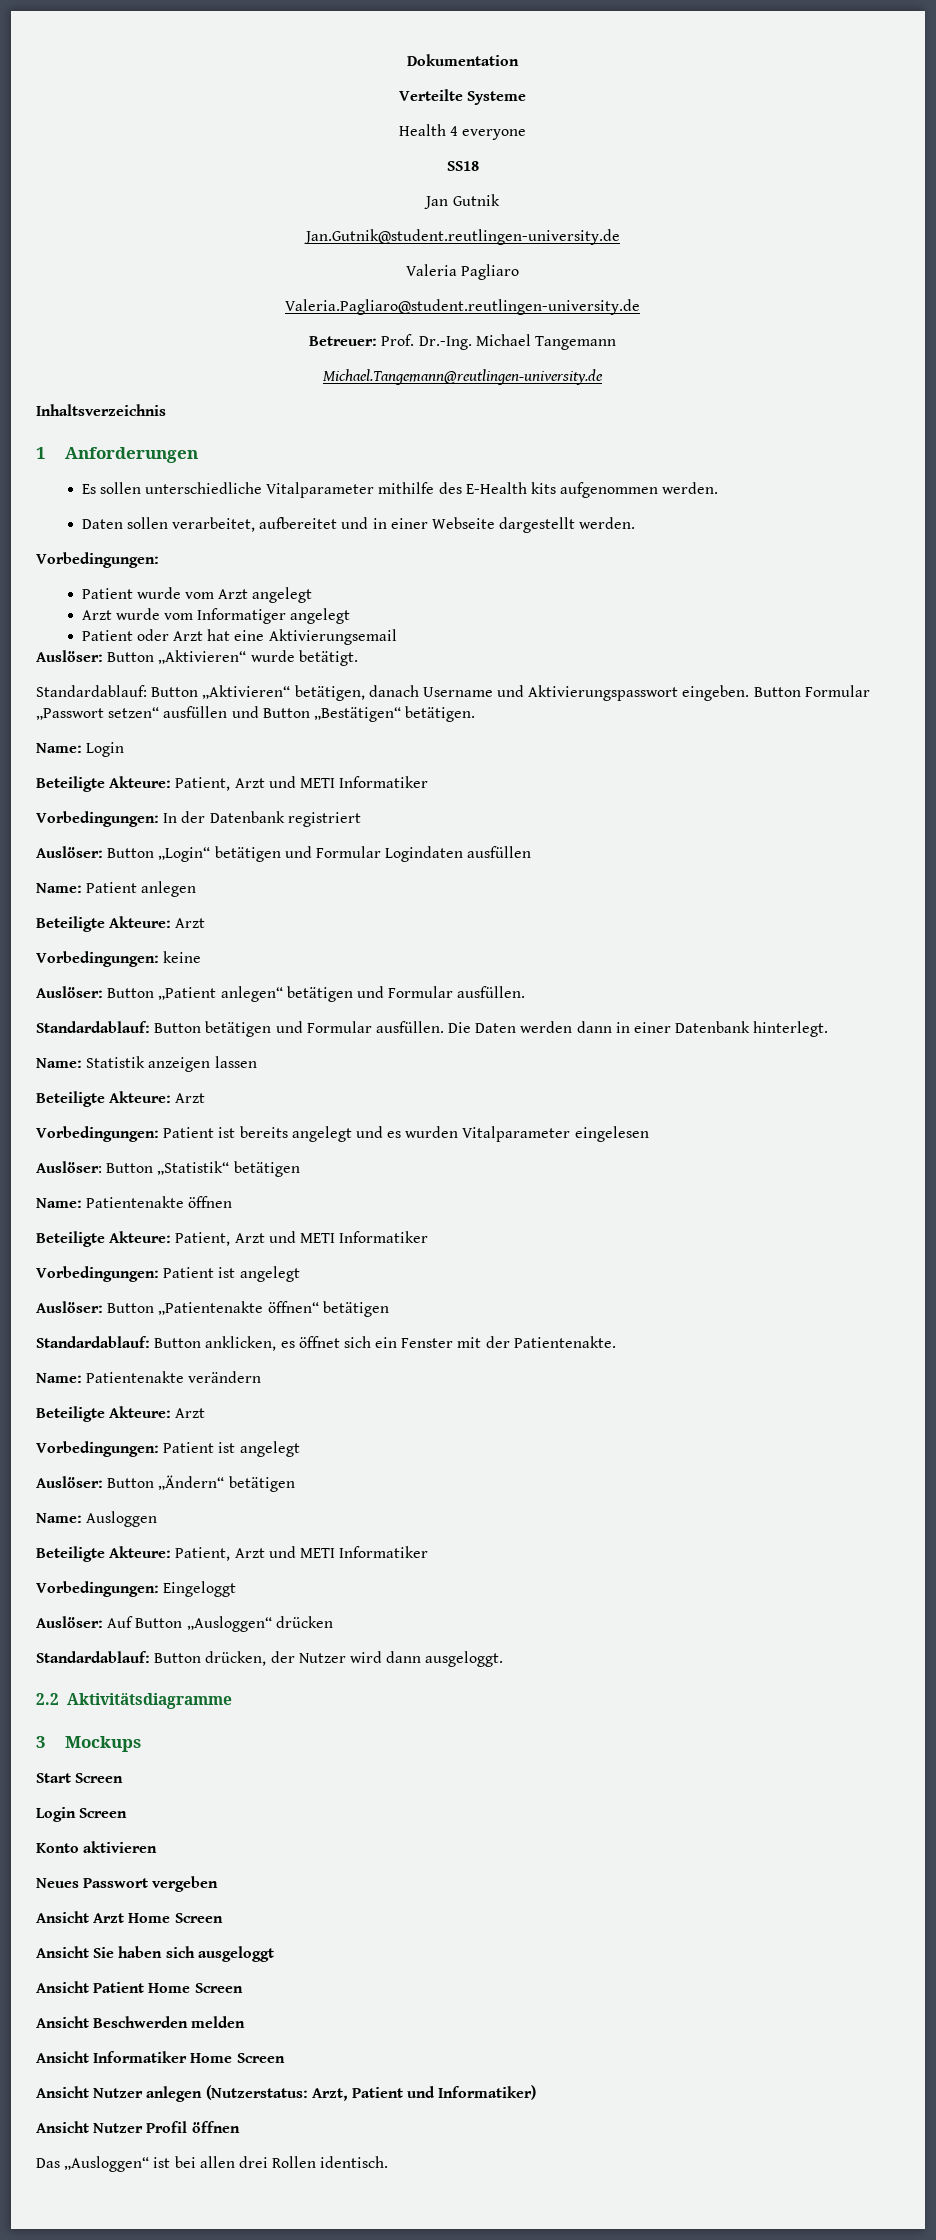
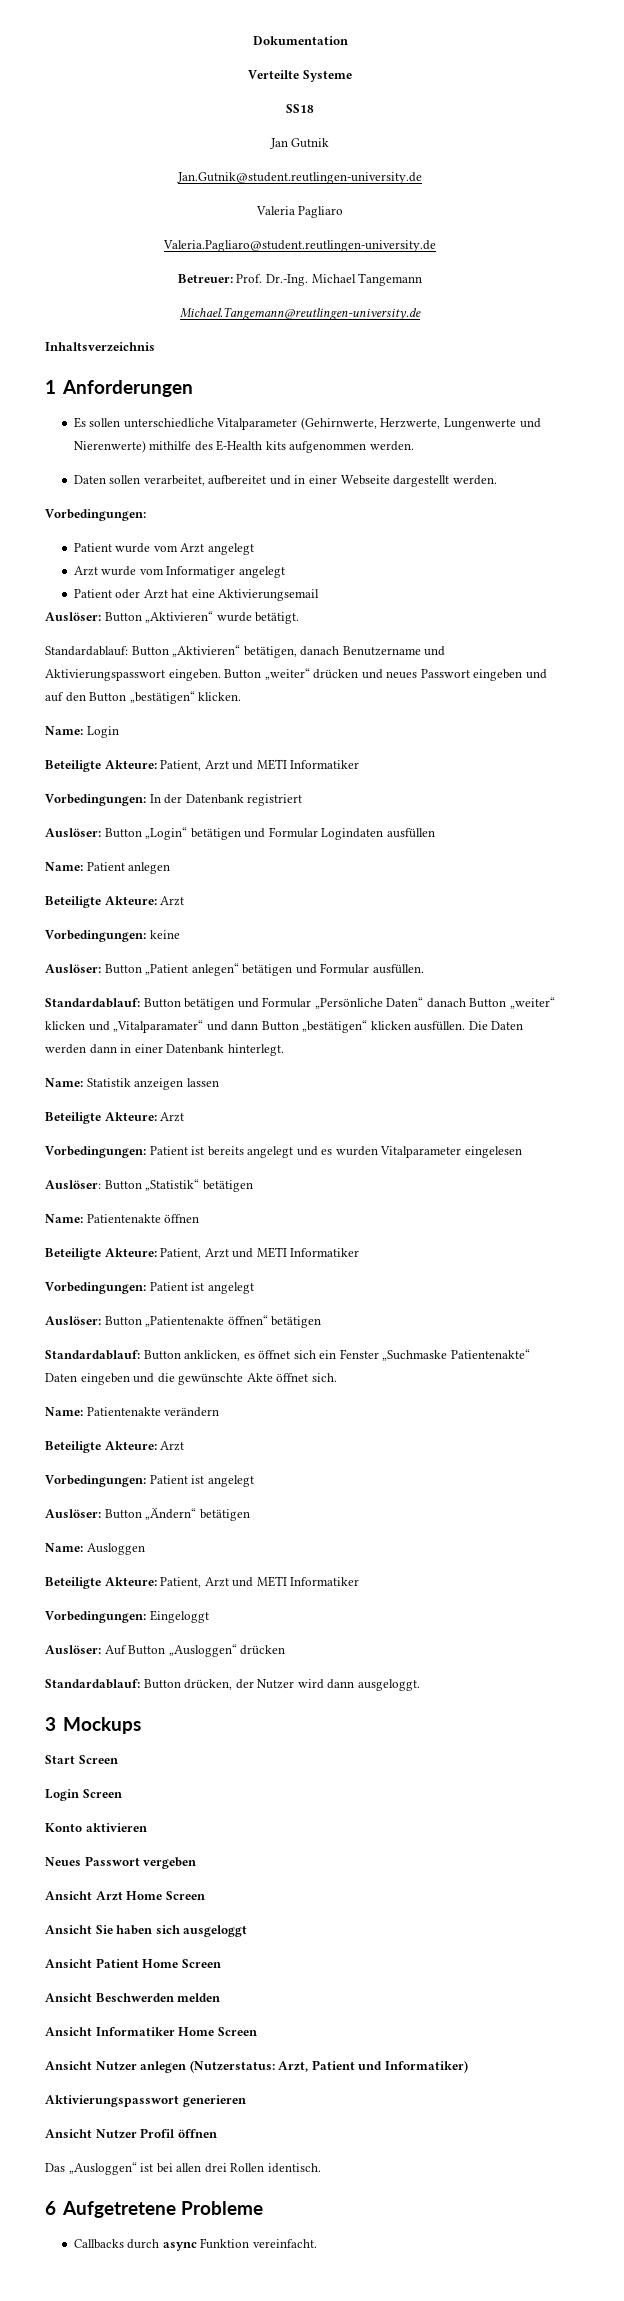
- Health 4 everyone
- Es sollen unterschiedliche Vitalparameter mithilfe des E-Health kits aufgenommen werden.
+ Es sollen unterschiedliche Vitalparameter (Gehirnwerte, Herzwerte, Lungenwerte und Nierenwerte) mithilfe des E-Health kits aufgenommen werden.
- Standardablauf: Button „Aktivieren“ betätigen, danach Username und Aktivierungspasswort eingeben.
+ Standardablauf: Button „Aktivieren“ betätigen, danach Benutzername und Aktivierungspasswort eingeben.
- Button Formular „Passwort setzen“ ausfüllen und Button „Bestätigen“ betätigen.
+ Button „weiter“ drücken und neues Passwort eingeben und auf den Button „bestätigen“ klicken.
- Standardablauf: Button betätigen und Formular ausfüllen.
+ Standardablauf: Button betätigen und Formular „Persönliche Daten“ danach Button „weiter“ klicken und „Vitalparamater“ und dann Button „bestätigen“ klicken ausfüllen.
- Standardablauf: Button anklicken, es öffnet sich ein Fenster mit der Patientenakte.
+ Standardablauf: Button anklicken, es öffnet sich ein Fenster „Suchmaske Patientenakte“ Daten eingeben und die gewünschte Akte öffnet sich.
- 2.2 Aktivitätsdiagramme
+ Aktivierungspasswort generieren
+ 6 Aufgetretene Probleme
+ Callbacks durch async Funktion vereinfacht.

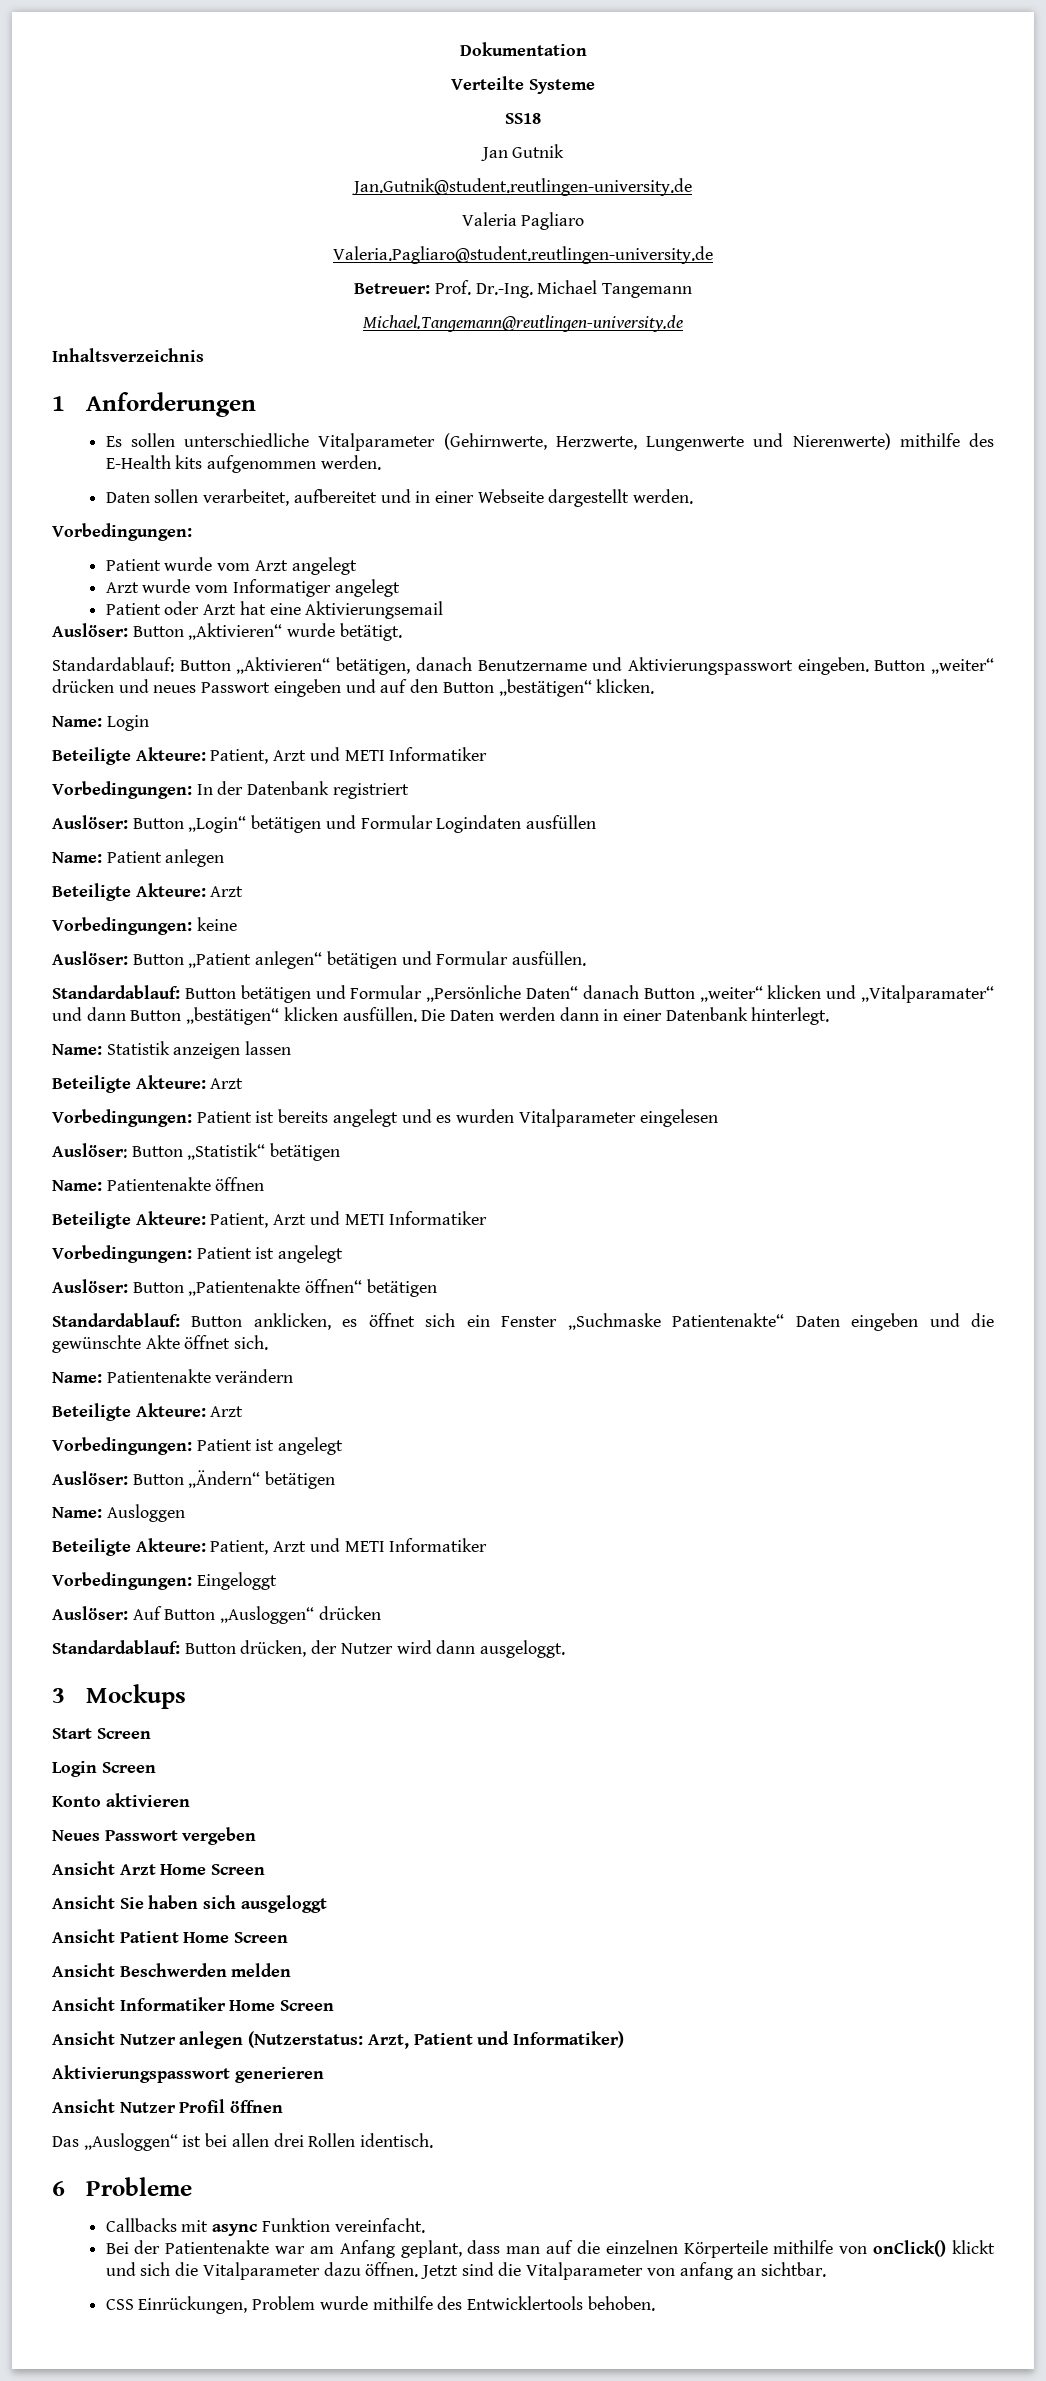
- 6 Aufgetretene Probleme
+ 6 Probleme
- Callbacks durch async Funktion vereinfacht.
+ Callbacks mit async Funktion vereinfacht.
+ Bei der Patientenakte war am Anfang geplant, dass man auf die einzelnen Körperteile mithilfe von onClick() klickt und sich die Vitalparameter dazu öffnen. Jetzt sind die Vitalparameter von anfang an sichtbar.
+ CSS Einrückungen, Problem wurde mithilfe des Entwicklertools behoben.

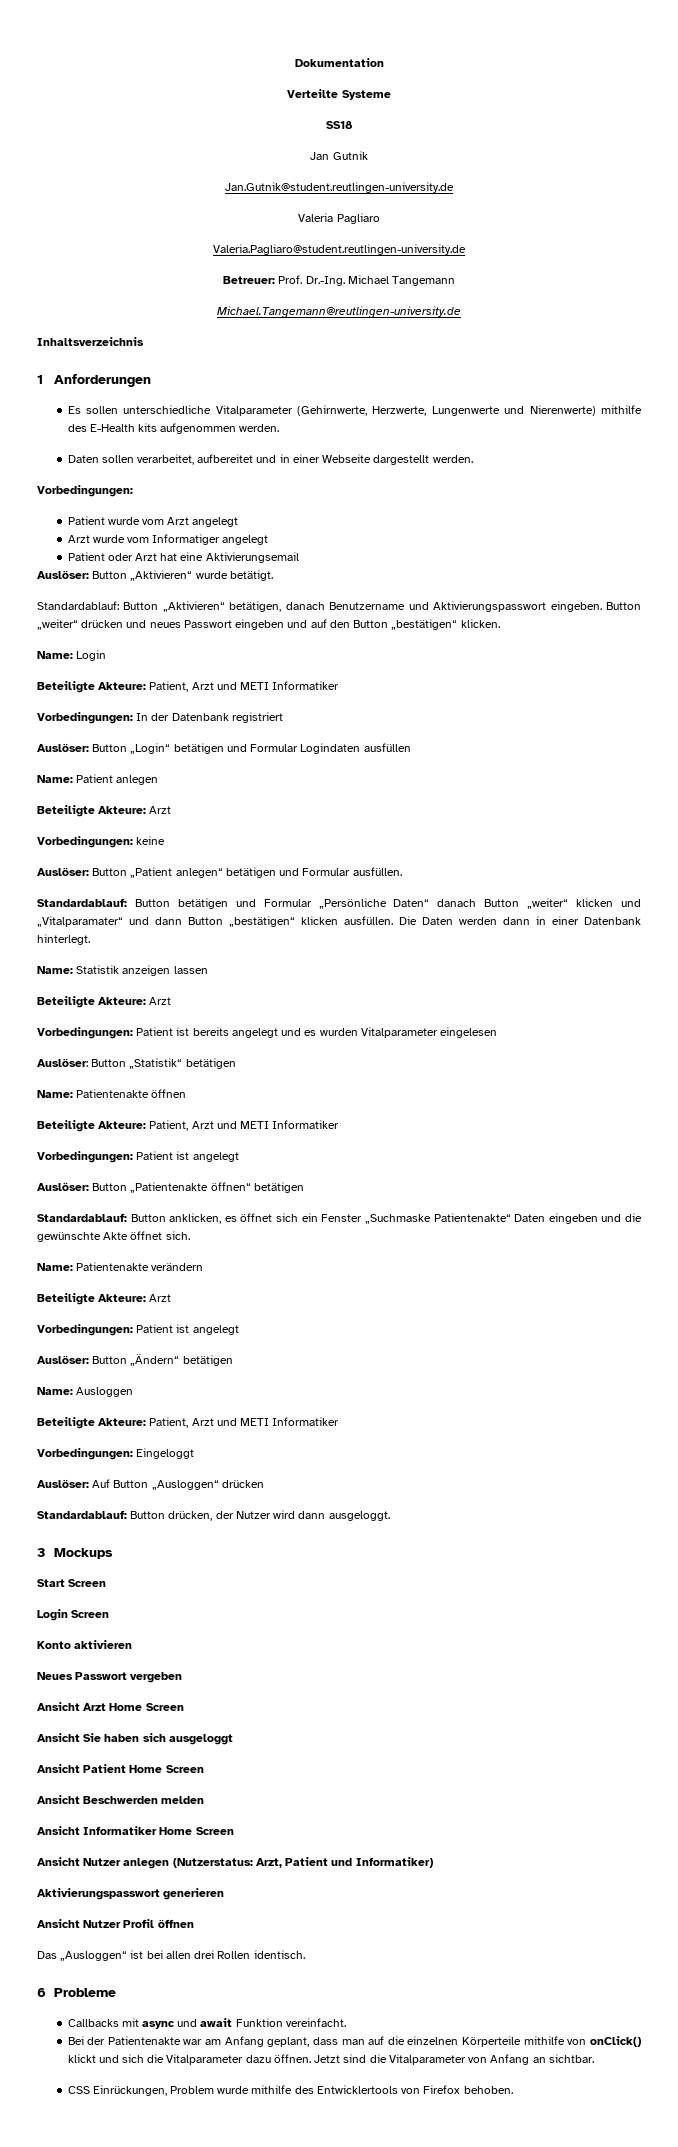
- Callbacks mit async Funktion vereinfacht.
+ Callbacks mit async und await Funktion vereinfacht.
- Jetzt sind die Vitalparameter von anfang an sichtbar.
+ Jetzt sind die Vitalparameter von Anfang an sichtbar.
- CSS Einrückungen, Problem wurde mithilfe des Entwicklertools behoben.
+ CSS Einrückungen, Problem wurde mithilfe des Entwicklertools von Firefox behoben.

